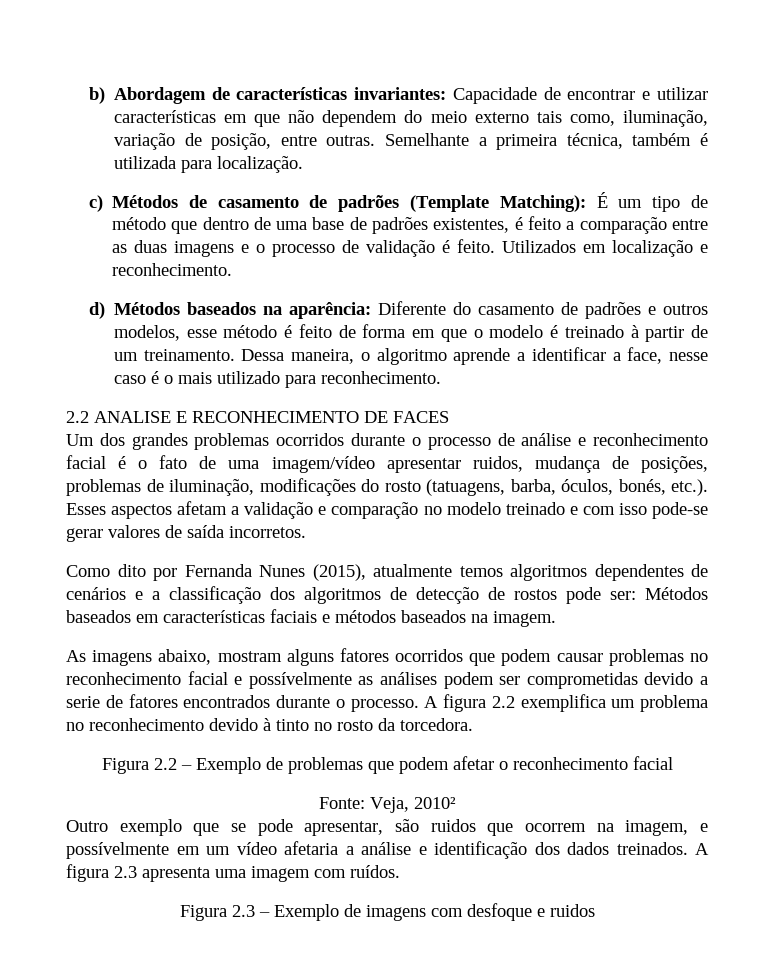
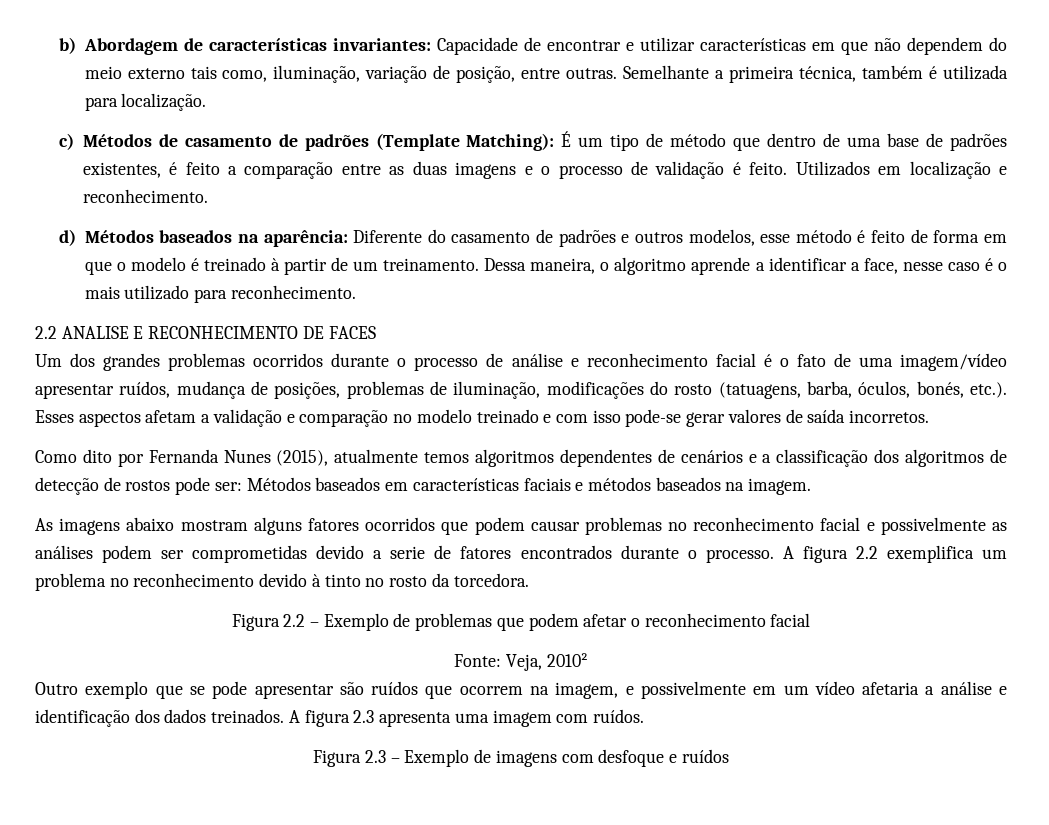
- Um dos grandes problemas ocorridos durante o processo de análise e reconhecimento facial é o fato de uma imagem/vídeo apresentar ruidos, mudança de posições, problemas de iluminação, modificações do rosto (tatuagens, barba, óculos, bonés, etc.). Esses aspectos afetam a validação e comparação no modelo treinado e com isso pode-se gerar valores de saída incorretos.
+ Um dos grandes problemas ocorridos durante o processo de análise e reconhecimento facial é o fato de uma imagem/vídeo apresentar ruídos, mudança de posições, problemas de iluminação, modificações do rosto (tatuagens, barba, óculos, bonés, etc.). Esses aspectos afetam a validação e comparação no modelo treinado e com isso pode-se gerar valores de saída incorretos.
- As imagens abaixo, mostram alguns fatores ocorridos que podem causar problemas no reconhecimento facial e possívelmente as análises podem ser comprometidas devido a serie de fatores encontrados durante o processo.
+ As imagens abaixo mostram alguns fatores ocorridos que podem causar problemas no reconhecimento facial e possivelmente as análises podem ser comprometidas devido a serie de fatores encontrados durante o processo.
- Outro exemplo que se pode apresentar, são ruidos que ocorrem na imagem, e possívelmente em um vídeo afetaria a análise e identificação dos dados treinados.
+ Outro exemplo que se pode apresentar são ruídos que ocorrem na imagem, e possivelmente em um vídeo afetaria a análise e identificação dos dados treinados.
- Figura 2.3 – Exemplo de imagens com desfoque e ruidos
+ Figura 2.3 – Exemplo de imagens com desfoque e ruídos

